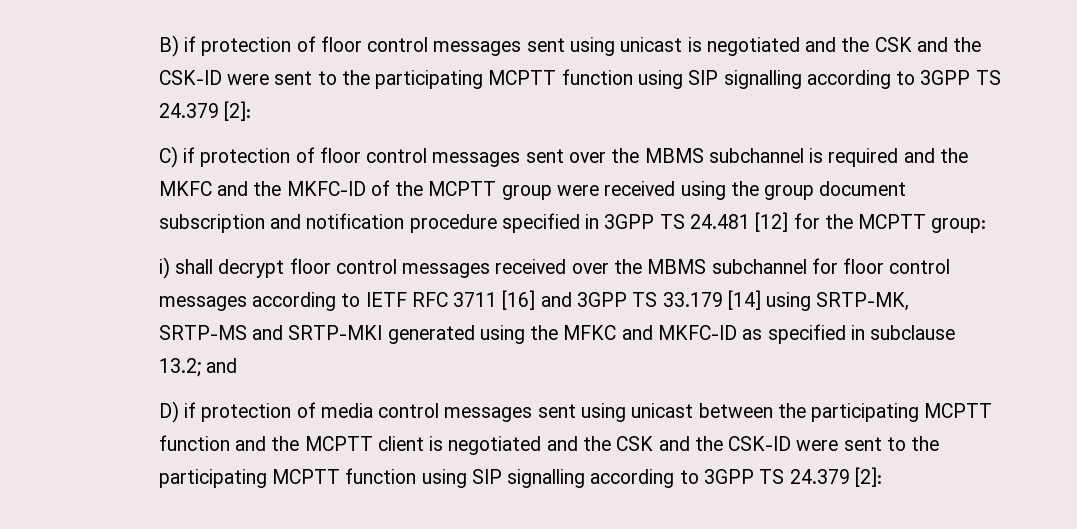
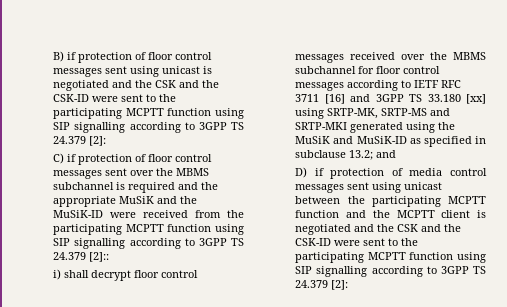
- C) if protection of floor control messages sent over the MBMS subchannel is required and the MKFC and the MKFC-ID of the MCPTT group were received using the group document subscription and notification procedure specified in 3GPP TS 24.481 [12] for the MCPTT group:
+ C) if protection of floor control messages sent over the MBMS subchannel is required and the appropriate MuSiK and the MuSiK-ID were received from the participating MCPTT function using SIP signalling according to 3GPP TS 24.379 [2]::
- i) shall decrypt floor control messages received over the MBMS subchannel for floor control messages according to IETF RFC 3711 [16] and 3GPP TS 33.179 [14] using SRTP-MK, SRTP-MS and SRTP-MKI generated using the MFKC and MKFC-ID as specified in subclause 13.2; and
+ i) shall decrypt floor control messages received over the MBMS subchannel for floor control messages according to IETF RFC 3711 [16] and 3GPP TS 33.180 [xx] using SRTP-MK, SRTP-MS and SRTP-MKI generated using the MuSiK and MuSiK-ID as specified in subclause 13.2; and

